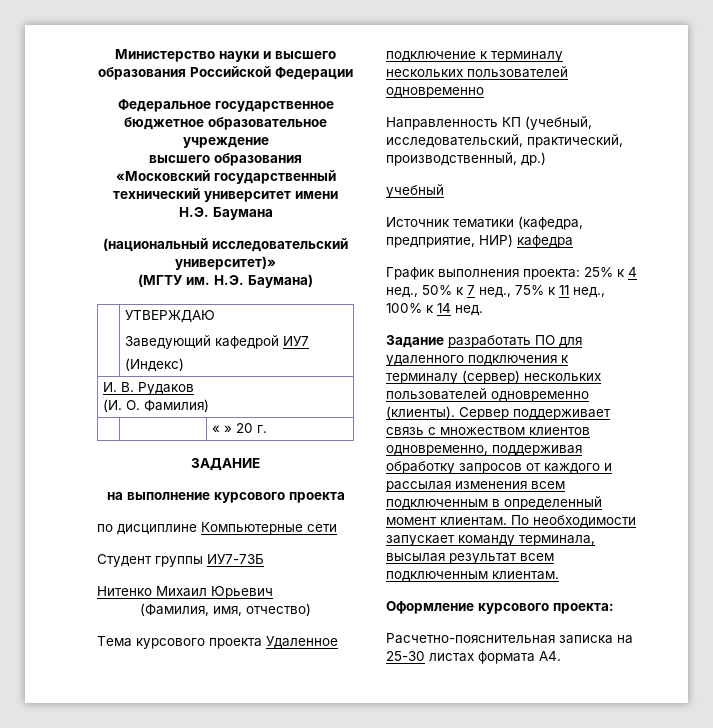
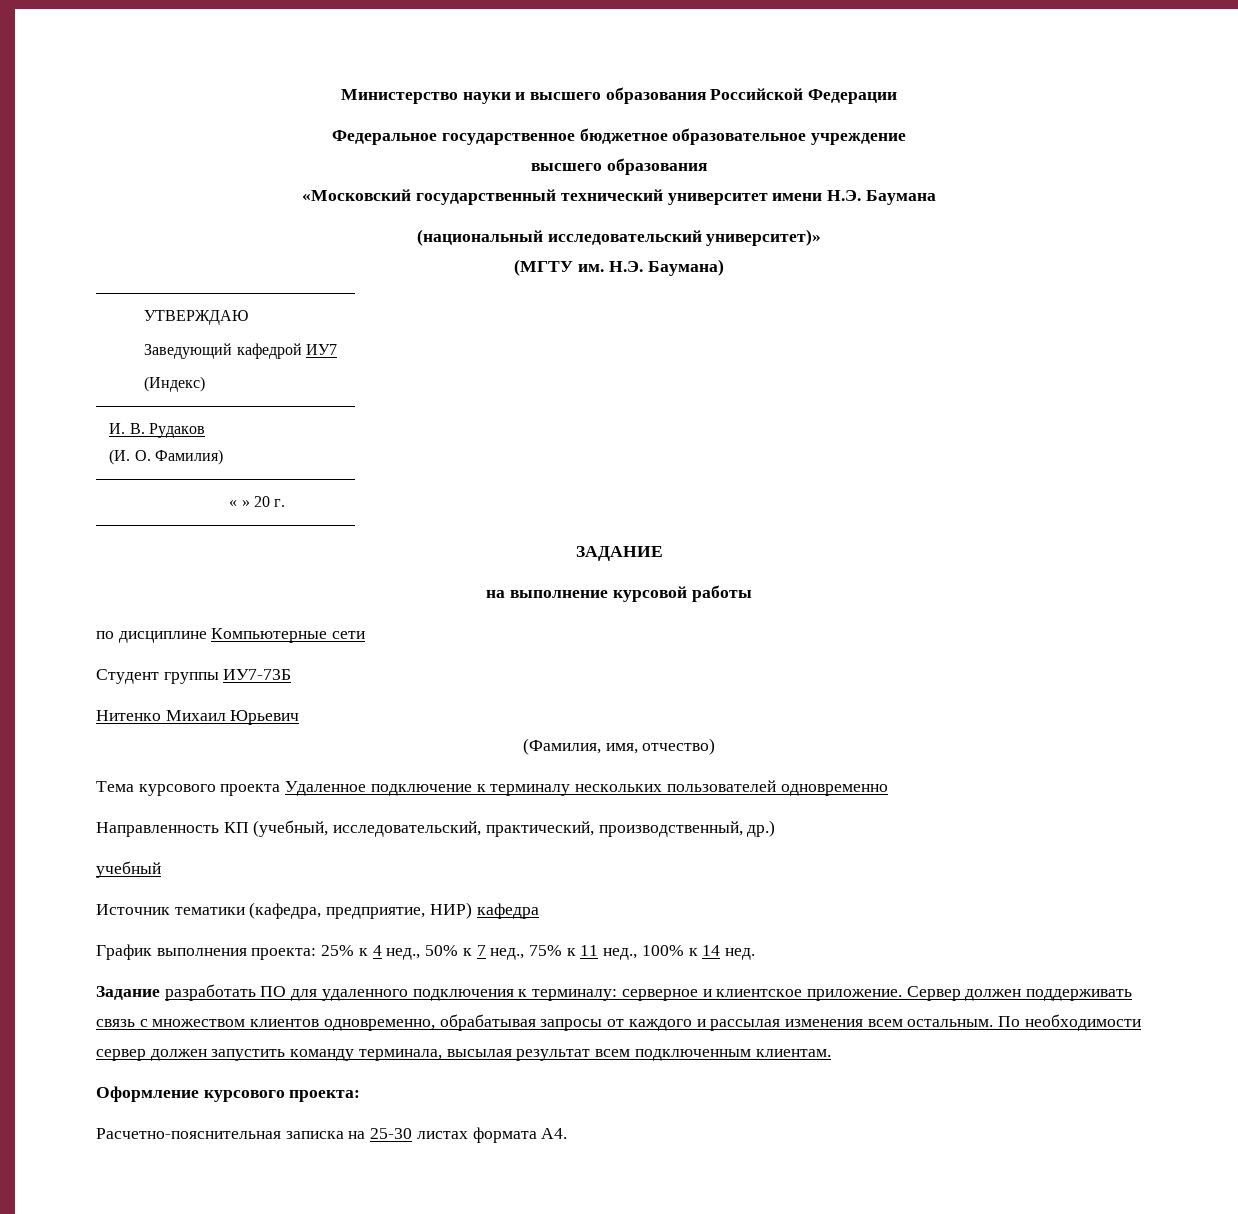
- на выполнение курсового проекта
+ на выполнение курсовой работы
- Задание разработать ПО для удаленного подключения к терминалу (сервер) нескольких пользователей одновременно (клиенты). Сервер поддерживает связь с множеством клиентов одновременно, поддерживая обработку запросов от каждого и рассылая изменения всем подключенным в определенный момент клиентам. По необходимости запускает команду терминала, высылая результат всем подключенным клиентам.
+ Задание разработать ПО для удаленного подключения к терминалу: серверное и клиентское приложение. Сервер должен поддерживать связь с множеством клиентов одновременно, обрабатывая запросы от каждого и рассылая изменения всем остальным. По необходимости сервер должен запустить команду терминала, высылая результат всем подключенным клиентам.

